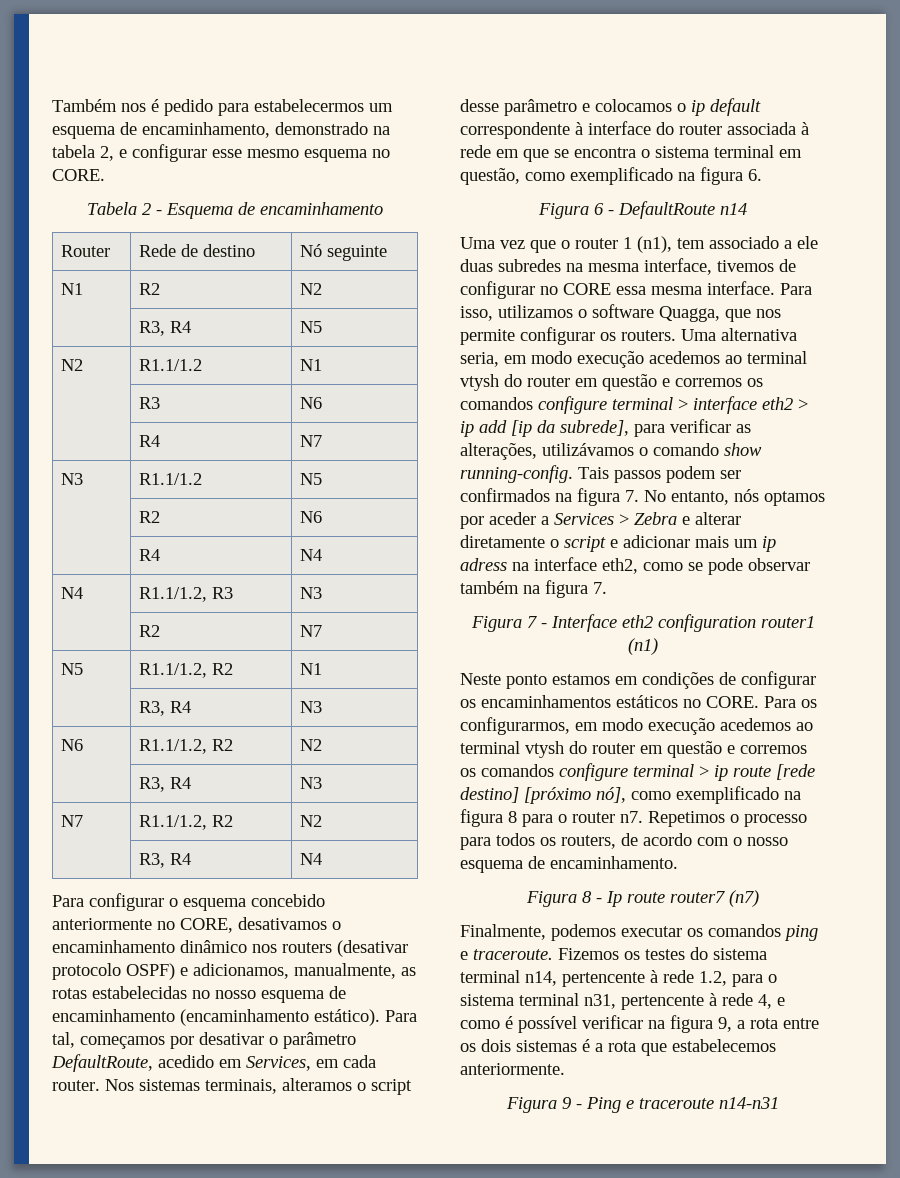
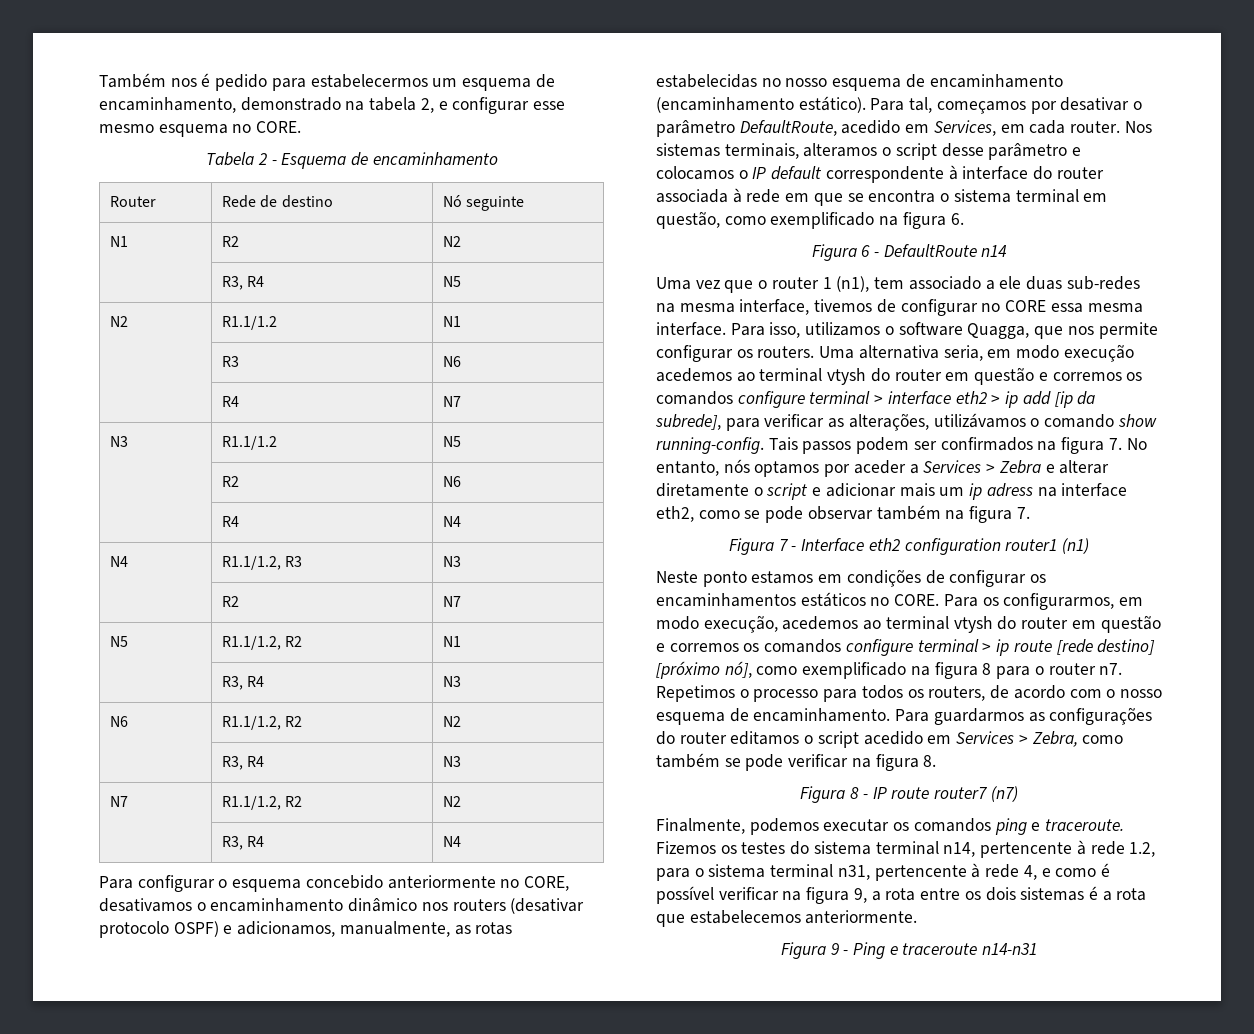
- Nos sistemas terminais, alteramos o script desse parâmetro e colocamos o ip default correspondente à interface do router associada à rede em que se encontra o sistema terminal em questão, como exemplificado na figura 6.
+ Nos sistemas terminais, alteramos o script desse parâmetro e colocamos o IP default correspondente à interface do router associada à rede em que se encontra o sistema terminal em questão, como exemplificado na figura 6.
- Uma vez que o router 1 (n1), tem associado a ele duas subredes na mesma interface, tivemos de configurar no CORE essa mesma interface.
+ Uma vez que o router 1 (n1), tem associado a ele duas sub-redes na mesma interface, tivemos de configurar no CORE essa mesma interface.
- Para os configurarmos, em modo execução acedemos ao terminal vtysh do router em questão e corremos os comandos configure terminal > ip route [rede destino] [próximo nó], como exemplificado na figura 8 para o router n7.
+ Para os configurarmos, em modo execução, acedemos ao terminal vtysh do router em questão e corremos os comandos configure terminal > ip route [rede destino] [próximo nó], como exemplificado na figura 8 para o router n7.
+ Para guardarmos as configurações do router editamos o script acedido em Services > Zebra, como também se pode verificar na figura 8.
- Figura 8 - Ip route router7 (n7)
+ Figura 8 - IP route router7 (n7)

